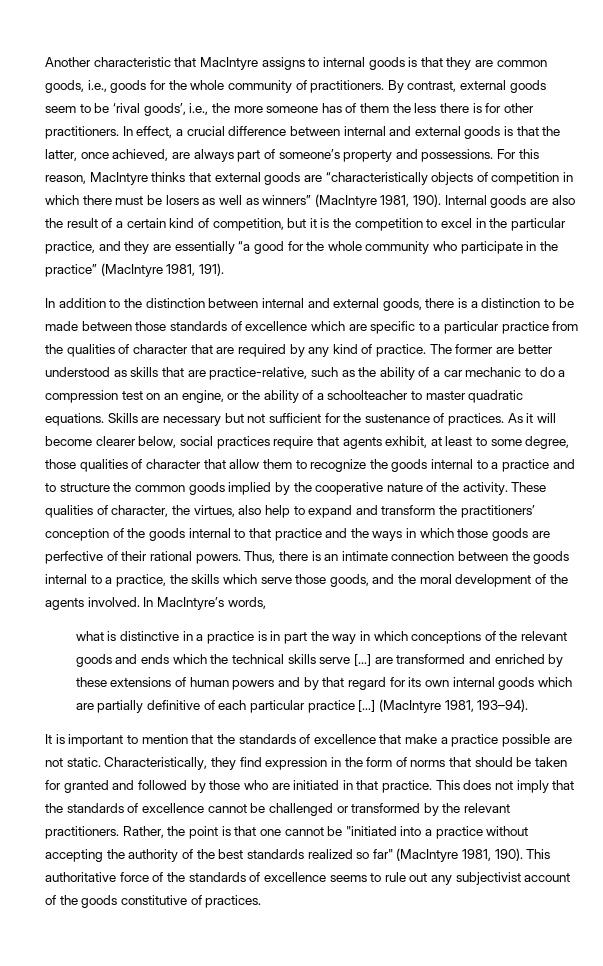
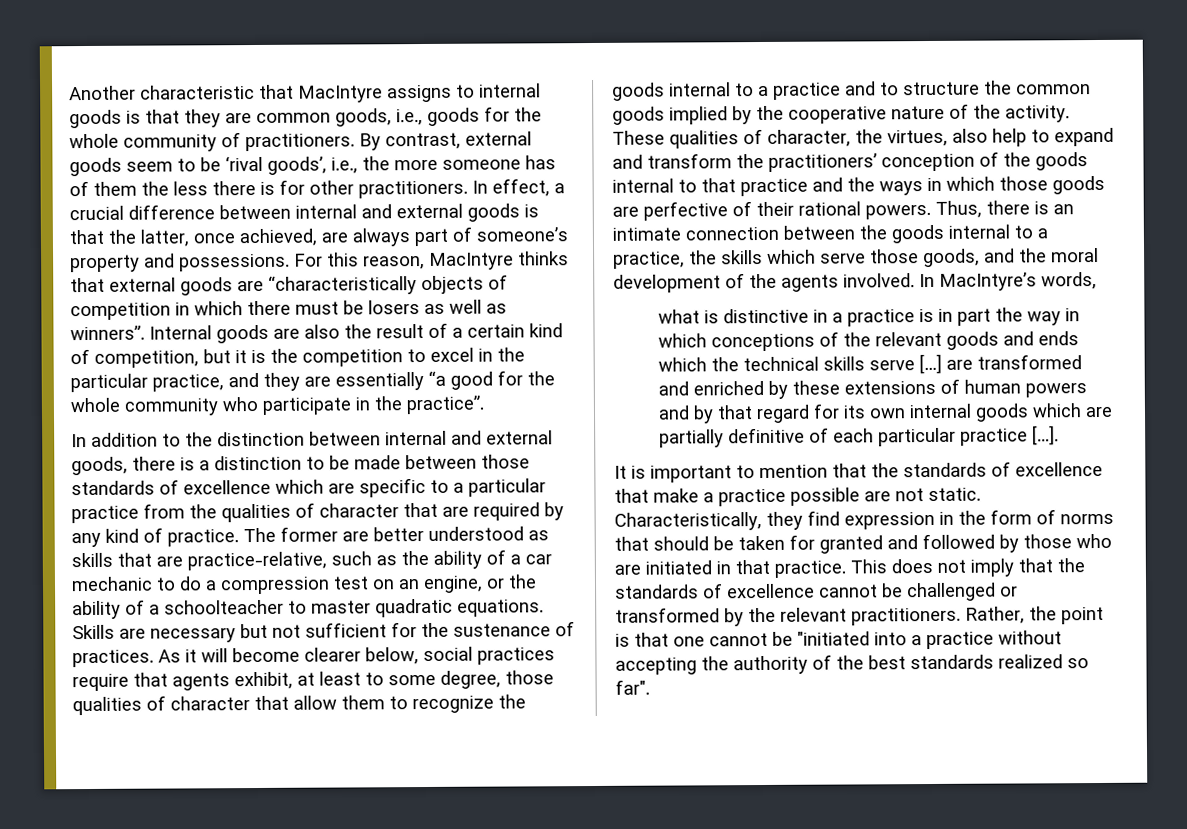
- For this reason, MacIntyre thinks that external goods are “characteristically objects of competition in which there must be losers as well as winners” (MacIntyre 1981, 190).
+ For this reason, MacIntyre thinks that external goods are “characteristically objects of competition in which there must be losers as well as winners”.
- Internal goods are also the result of a certain kind of competition, but it is the competition to excel in the particular practice, and they are essentially “a good for the whole community who participate in the practice” (MacIntyre 1981, 191).
+ Internal goods are also the result of a certain kind of competition, but it is the competition to excel in the particular practice, and they are essentially “a good for the whole community who participate in the practice”.
- what is distinctive in a practice is in part the way in which conceptions of the relevant goods and ends which the technical skills serve […] are transformed and enriched by these extensions of human powers and by that regard for its own internal goods which are partially definitive of each particular practice […] (MacIntyre 1981, 193–94).
+ what is distinctive in a practice is in part the way in which conceptions of the relevant goods and ends which the technical skills serve […] are transformed and enriched by these extensions of human powers and by that regard for its own internal goods which are partially definitive of each particular practice […].
- Rather, the point is that one cannot be "initiated into a practice without accepting the authority of the best standards realized so far" (MacIntyre 1981, 190). This authoritative force of the standards of excellence seems to rule out any subjectivist account of the goods constitutive of practices.
+ Rather, the point is that one cannot be "initiated into a practice without accepting the authority of the best standards realized so far".

